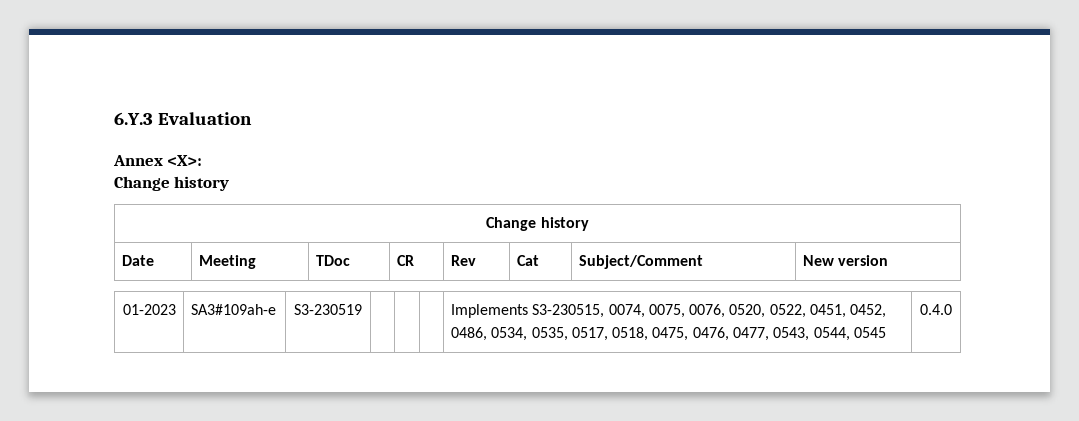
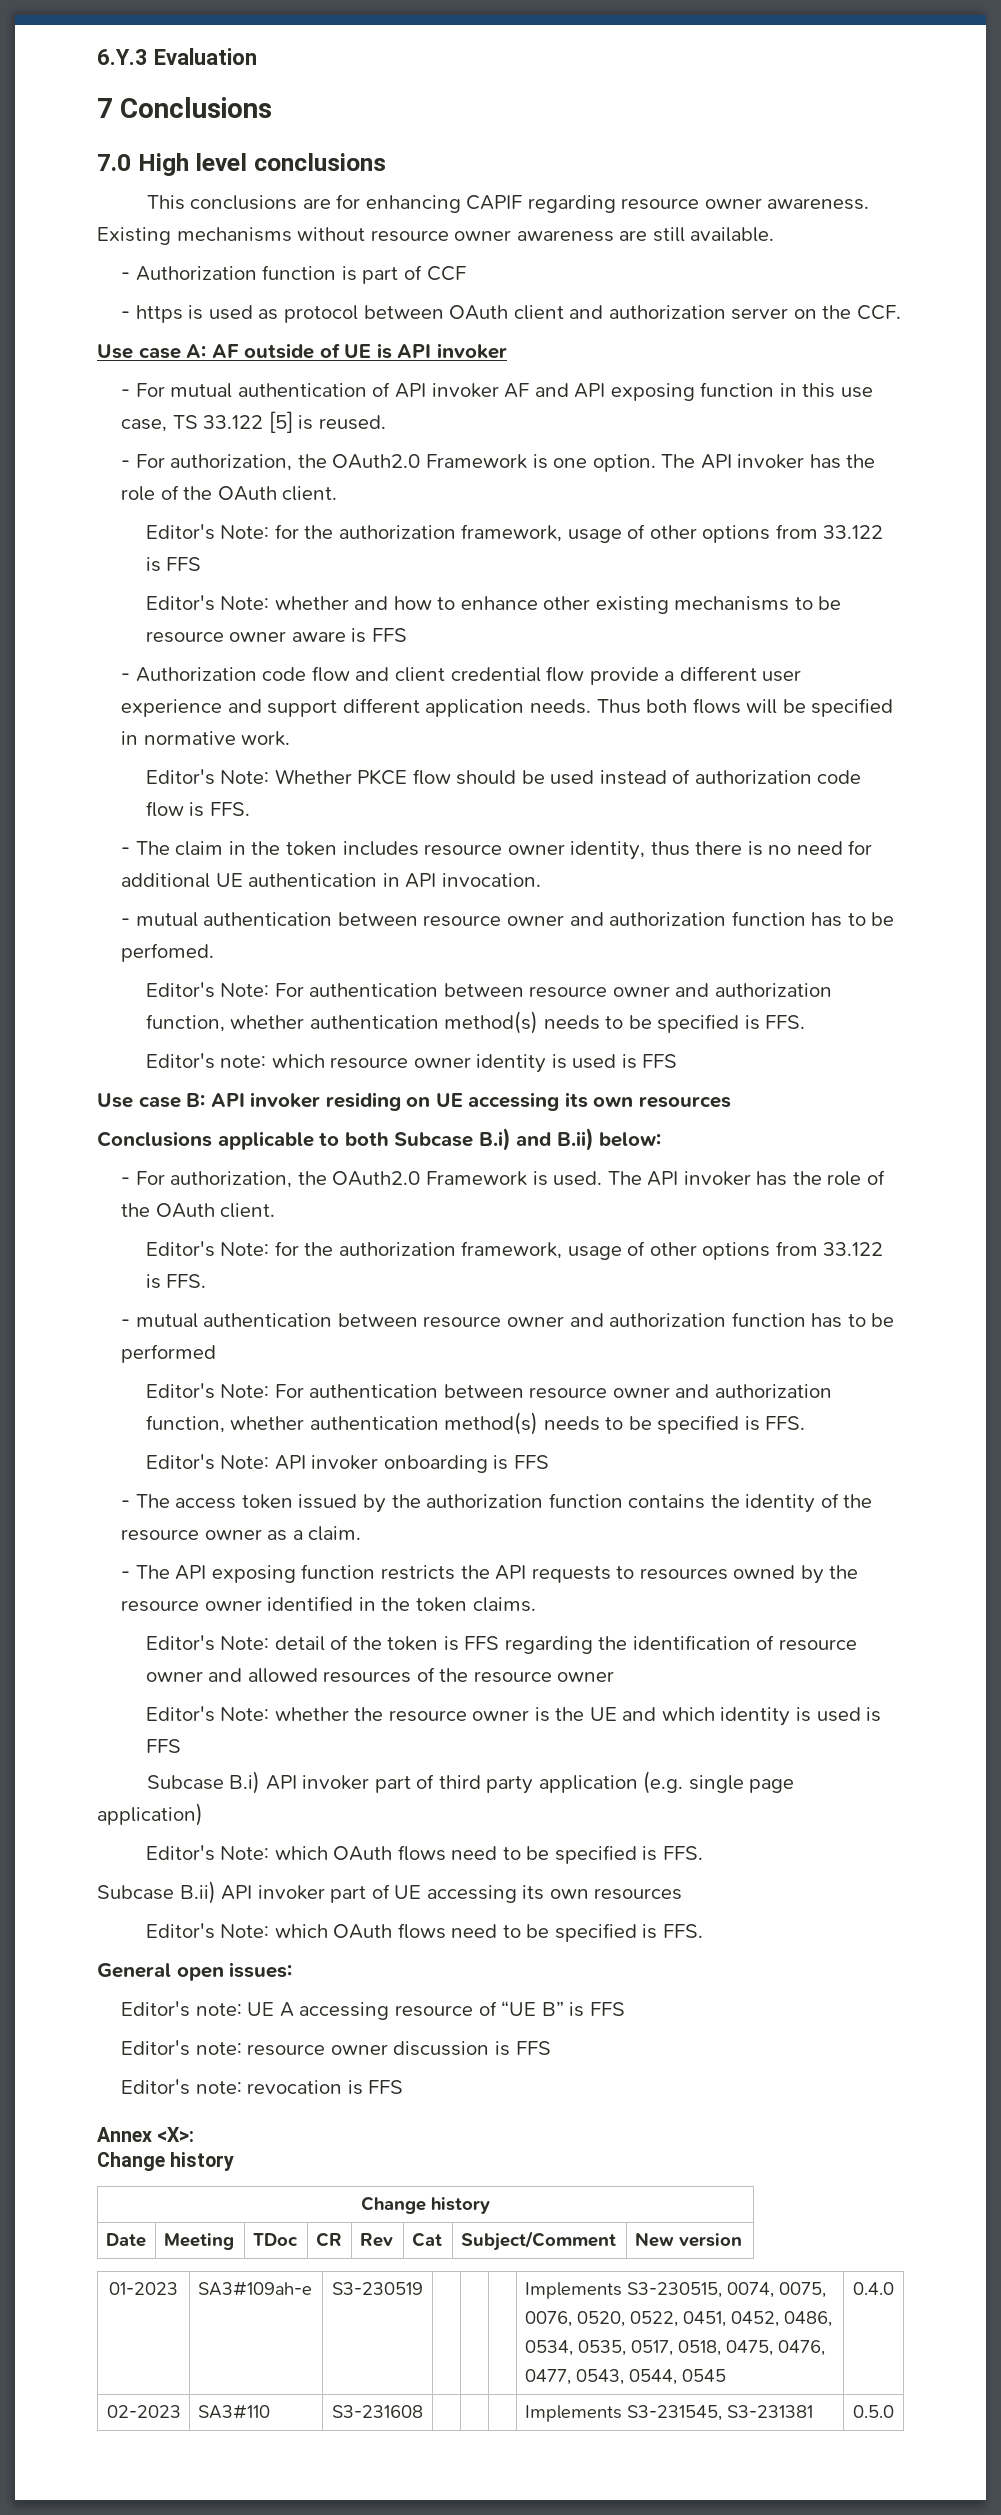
+ 7 Conclusions
+ 7.0 High level conclusions
+ This conclusions are for enhancing CAPIF regarding resource owner awareness. Existing mechanisms without resource owner awareness are still available.
+ - Authorization function is part of CCF
+ - https is used as protocol between OAuth client and authorization server on the CCF.
+ Use case A: AF outside of UE is API invoker
+ - For mutual authentication of API invoker AF and API exposing function in this use case, TS 33.122 [5] is reused.
+ - For authorization, the OAuth2.0 Framework is one option. The API invoker has the role of the OAuth client.
+ Editor's Note: for the authorization framework, usage of other options from 33.122 is FFS
+ Editor's Note: whether and how to enhance other existing mechanisms to be resource owner aware is FFS
+ - Authorization code flow and client credential flow provide a different user experience and support different application needs. Thus both flows will be specified in normative work.
+ Editor's Note: Whether PKCE flow should be used instead of authorization code flow is FFS.
+ - The claim in the token includes resource owner identity, thus there is no need for additional UE authentication in API invocation.
+ - mutual authentication between resource owner and authorization function has to be perfomed.
+ Editor's Note: For authentication between resource owner and authorization function, whether authentication method(s) needs to be specified is FFS.
+ Editor's note: which resource owner identity is used is FFS
+ Use case B: API invoker residing on UE accessing its own resources
+ Conclusions applicable to both Subcase B.i) and B.ii) below:
+ - For authorization, the OAuth2.0 Framework is used. The API invoker has the role of the OAuth client.
+ Editor's Note: for the authorization framework, usage of other options from 33.122 is FFS.
+ - mutual authentication between resource owner and authorization function has to be performed
+ Editor's Note: For authentication between resource owner and authorization function, whether authentication method(s) needs to be specified is FFS.
+ Editor's Note: API invoker onboarding is FFS
+ - The access token issued by the authorization function contains the identity of the resource owner as a claim.
+ - The API exposing function restricts the API requests to resources owned by the resource owner identified in the token claims.
+ Editor's Note: detail of the token is FFS regarding the identification of resource owner and allowed resources of the resource owner
+ Editor's Note: whether the resource owner is the UE and which identity is used is FFS
+ Subcase B.i) API invoker part of third party application (e.g. single page application)
+ Editor's Note: which OAuth flows need to be specified is FFS.
+ Subcase B.ii) API invoker part of UE accessing its own resources
+ Editor's Note: which OAuth flows need to be specified is FFS.
+ General open issues:
+ Editor's note: UE A accessing resource of “UE B” is FFS
+ Editor's note: resource owner discussion is FFS
+ Editor's note: revocation is FFS
+ 02-2023 | SA3#110 | S3-231608 | | | | Implements S3-231545, S3-231381 | 0.5.0

